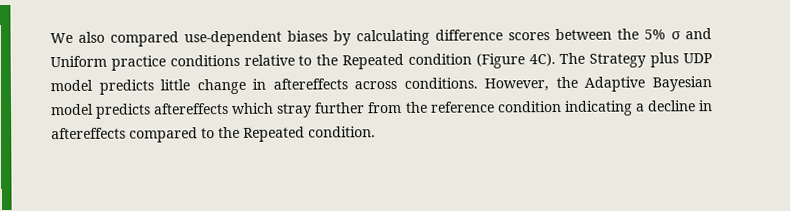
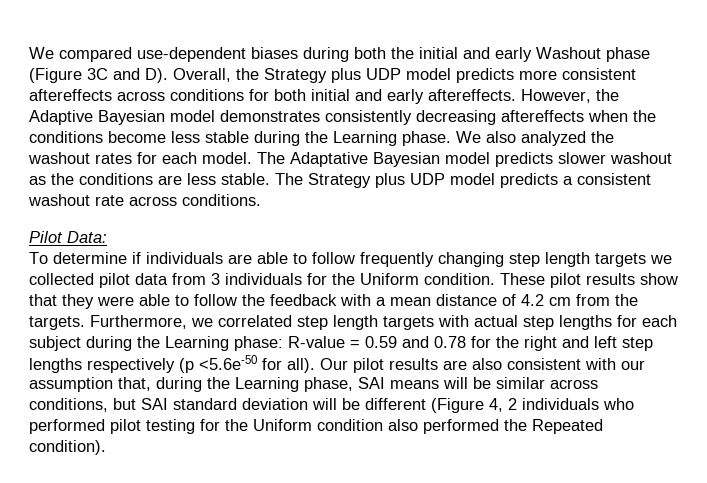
- We also compared use-dependent biases by calculating difference scores between the 5% σ and Uniform practice conditions relative to the Repeated condition (Figure 4C).
+ We compared use-dependent biases during both the initial and early Washout phase (Figure 3C and D). Overall, the Strategy plus UDP model predicts more consistent aftereffects across conditions for both initial and early aftereffects. However, the Adaptive Bayesian model demonstrates consistently decreasing aftereffects when the conditions become less stable during the Learning phase. We also analyzed the washout rates for each model. The Adaptative Bayesian model predicts slower washout as the conditions are less stable.
- The Strategy plus UDP model predicts little change in aftereffects across conditions. However, the Adaptive Bayesian model predicts aftereffects which stray further from the reference condition indicating a decline in aftereffects compared to the Repeated condition.
+ The Strategy plus UDP model predicts a consistent washout rate across conditions.
+ Pilot Data:
+ To determine if individuals are able to follow frequently changing step length targets we collected pilot data from 3 individuals for the Uniform condition. These pilot results show that they were able to follow the feedback with a mean distance of 4.2 cm from the targets. Furthermore, we correlated step length targets with actual step lengths for each subject during the Learning phase: R-value = 0.59 and 0.78 for the right and left step lengths respectively (p <5.6e-50 for all). Our pilot results are also consistent with our assumption that, during the Learning phase, SAI means will be similar across conditions, but SAI standard deviation will be different (Figure 4, 2 individuals who performed pilot testing for the Uniform condition also performed the Repeated condition).

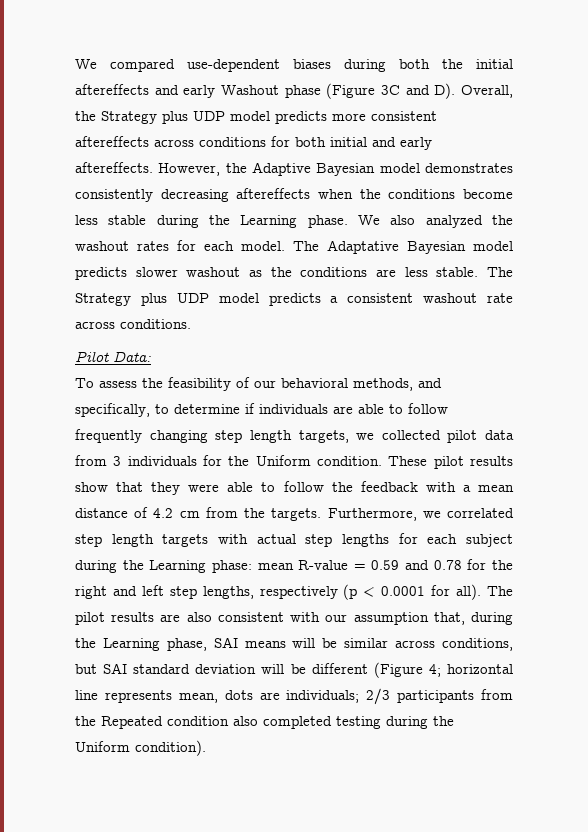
- We compared use-dependent biases during both the initial and early Washout phase (Figure 3C and D). Overall, the Strategy plus UDP model predicts more consistent aftereffects across conditions for both initial and early aftereffects.
+ We compared use-dependent biases during both the initial aftereffects and early Washout phase (Figure 3C and D). Overall, the Strategy plus UDP model predicts more consistent aftereffects across conditions for both initial and early aftereffects.
- To determine if individuals are able to follow frequently changing step length targets we collected pilot data from 3 individuals for the Uniform condition.
+ To assess the feasibility of our behavioral methods, and specifically, to determine if individuals are able to follow frequently changing step length targets, we collected pilot data from 3 individuals for the Uniform condition.
- Furthermore, we correlated step length targets with actual step lengths for each subject during the Learning phase: R-value = 0.59 and 0.78 for the right and left step lengths respectively (p <5.6e-50 for all).
+ Furthermore, we correlated step length targets with actual step lengths for each subject during the Learning phase: mean R-value = 0.59 and 0.78 for the right and left step lengths, respectively (p < 0.0001 for all).
- Our pilot results are also consistent with our assumption that, during the Learning phase, SAI means will be similar across conditions, but SAI standard deviation will be different (Figure 4, 2 individuals who performed pilot testing for the Uniform condition also performed the Repeated condition).
+ The pilot results are also consistent with our assumption that, during the Learning phase, SAI means will be similar across conditions, but SAI standard deviation will be different (Figure 4; horizontal line represents mean, dots are individuals; 2/3 participants from the Repeated condition also completed testing during the Uniform condition).

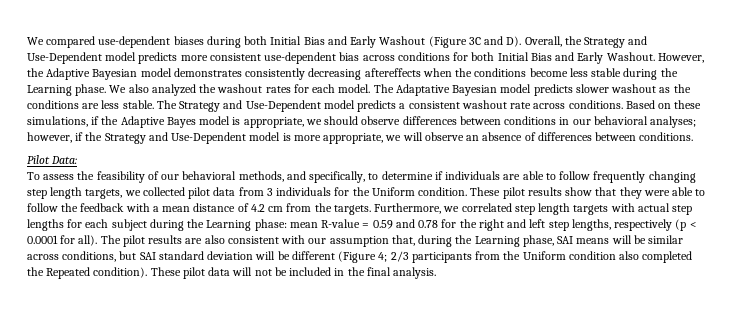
- We compared use-dependent biases during both the initial aftereffects and early Washout phase (Figure 3C and D). Overall, the Strategy plus UDP model predicts more consistent aftereffects across conditions for both initial and early aftereffects.
+ We compared use-dependent biases during both Initial Bias and Early Washout (Figure 3C and D). Overall, the Strategy and Use-Dependent model predicts more consistent use-dependent bias across conditions for both Initial Bias and Early Washout.
- The Strategy plus UDP model predicts a consistent washout rate across conditions.
+ The Strategy and Use-Dependent model predicts a consistent washout rate across conditions. Based on these simulations, if the Adaptive Bayes model is appropriate, we should observe differences between conditions in our behavioral analyses; however, if the Strategy and Use-Dependent model is more appropriate, we will observe an absence of differences between conditions.
- The pilot results are also consistent with our assumption that, during the Learning phase, SAI means will be similar across conditions, but SAI standard deviation will be different (Figure 4; horizontal line represents mean, dots are individuals; 2/3 participants from the Repeated condition also completed testing during the Uniform condition).
+ The pilot results are also consistent with our assumption that, during the Learning phase, SAI means will be similar across conditions, but SAI standard deviation will be different (Figure 4; 2/3 participants from the Uniform condition also completed the Repeated condition). These pilot data will not be included in the final analysis.

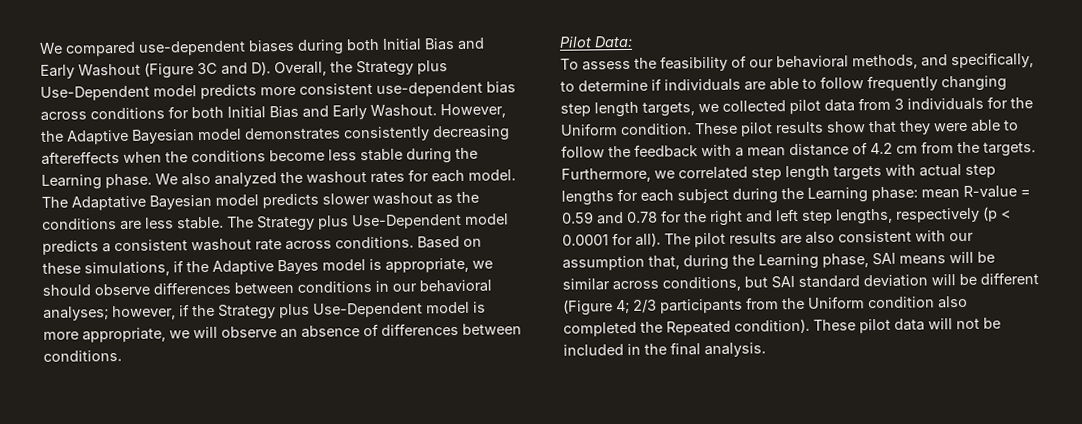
- We compared use-dependent biases during both Initial Bias and Early Washout (Figure 3C and D). Overall, the Strategy and Use-Dependent model predicts more consistent use-dependent bias across conditions for both Initial Bias and Early Washout.
+ We compared use-dependent biases during both Initial Bias and Early Washout (Figure 3C and D). Overall, the Strategy plus Use-Dependent model predicts more consistent use-dependent bias across conditions for both Initial Bias and Early Washout.
- The Strategy and Use-Dependent model predicts a consistent washout rate across conditions.
+ The Strategy plus Use-Dependent model predicts a consistent washout rate across conditions.
- Based on these simulations, if the Adaptive Bayes model is appropriate, we should observe differences between conditions in our behavioral analyses; however, if the Strategy and Use-Dependent model is more appropriate, we will observe an absence of differences between conditions.
+ Based on these simulations, if the Adaptive Bayes model is appropriate, we should observe differences between conditions in our behavioral analyses; however, if the Strategy plus Use-Dependent model is more appropriate, we will observe an absence of differences between conditions.

